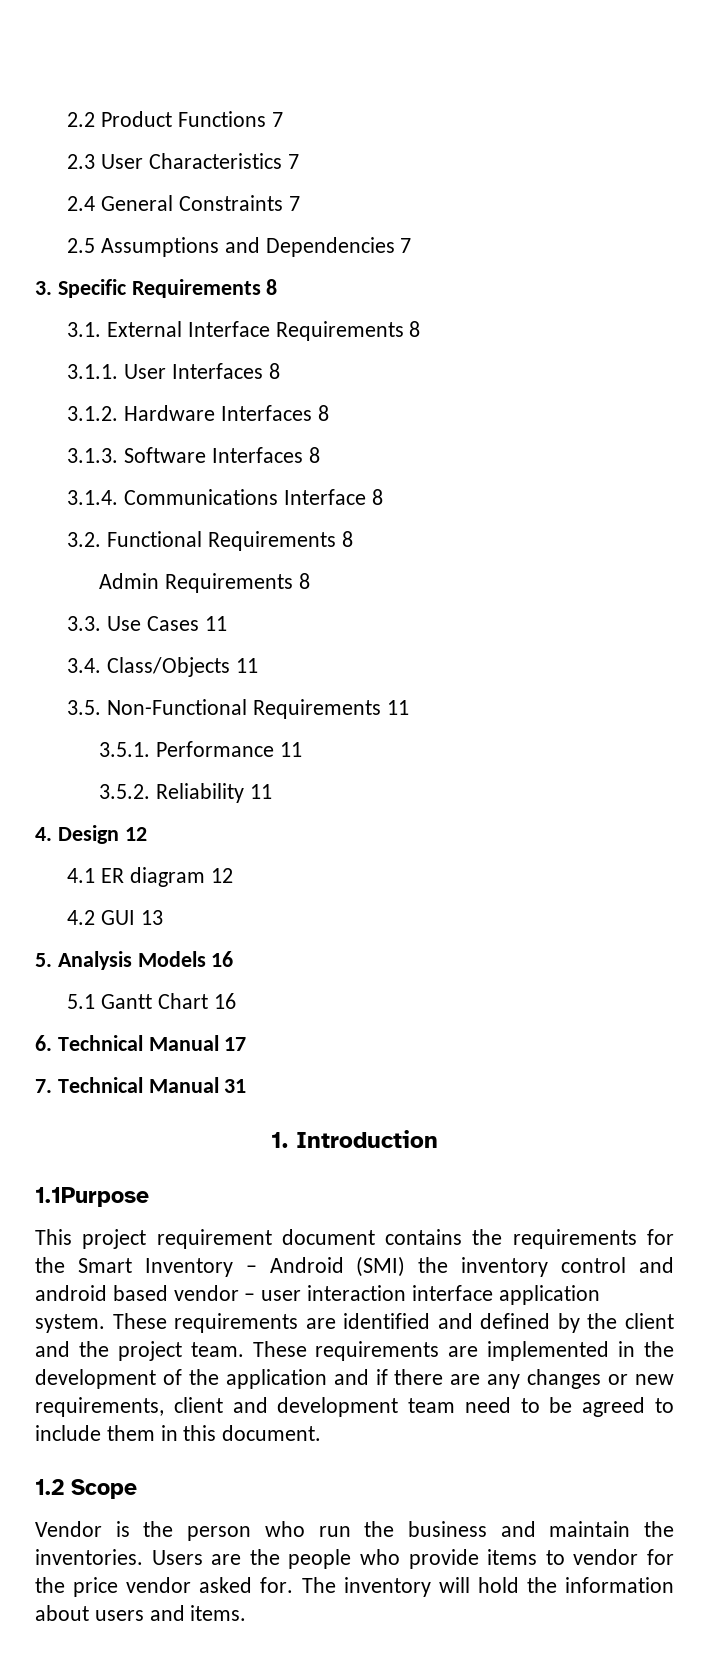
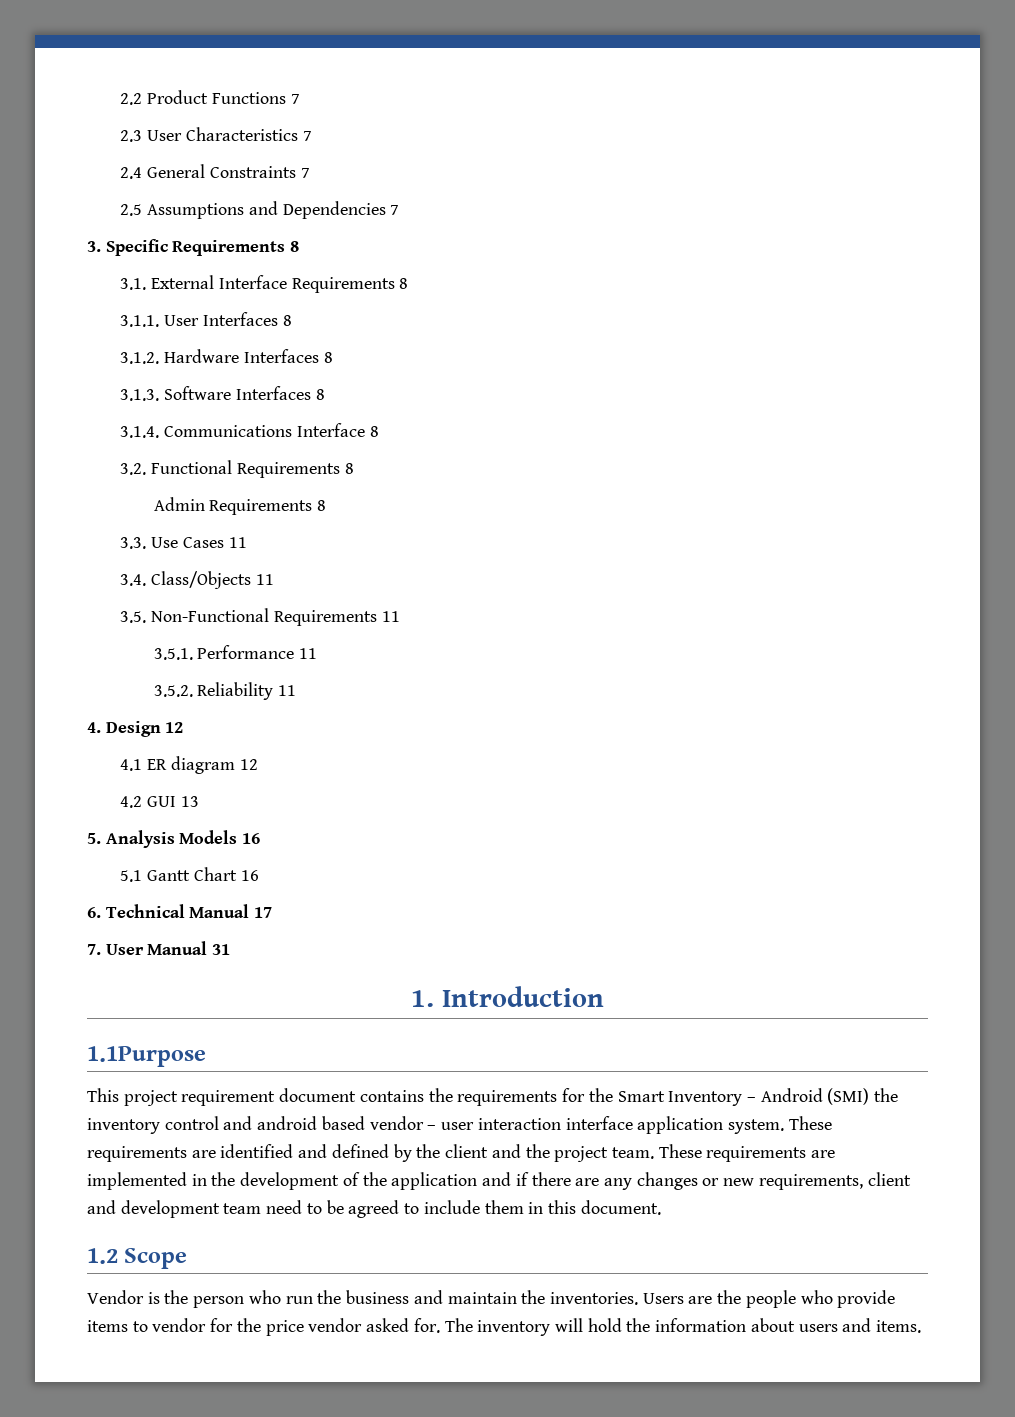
- 7. Technical Manual 31
+ 7. User Manual 31

